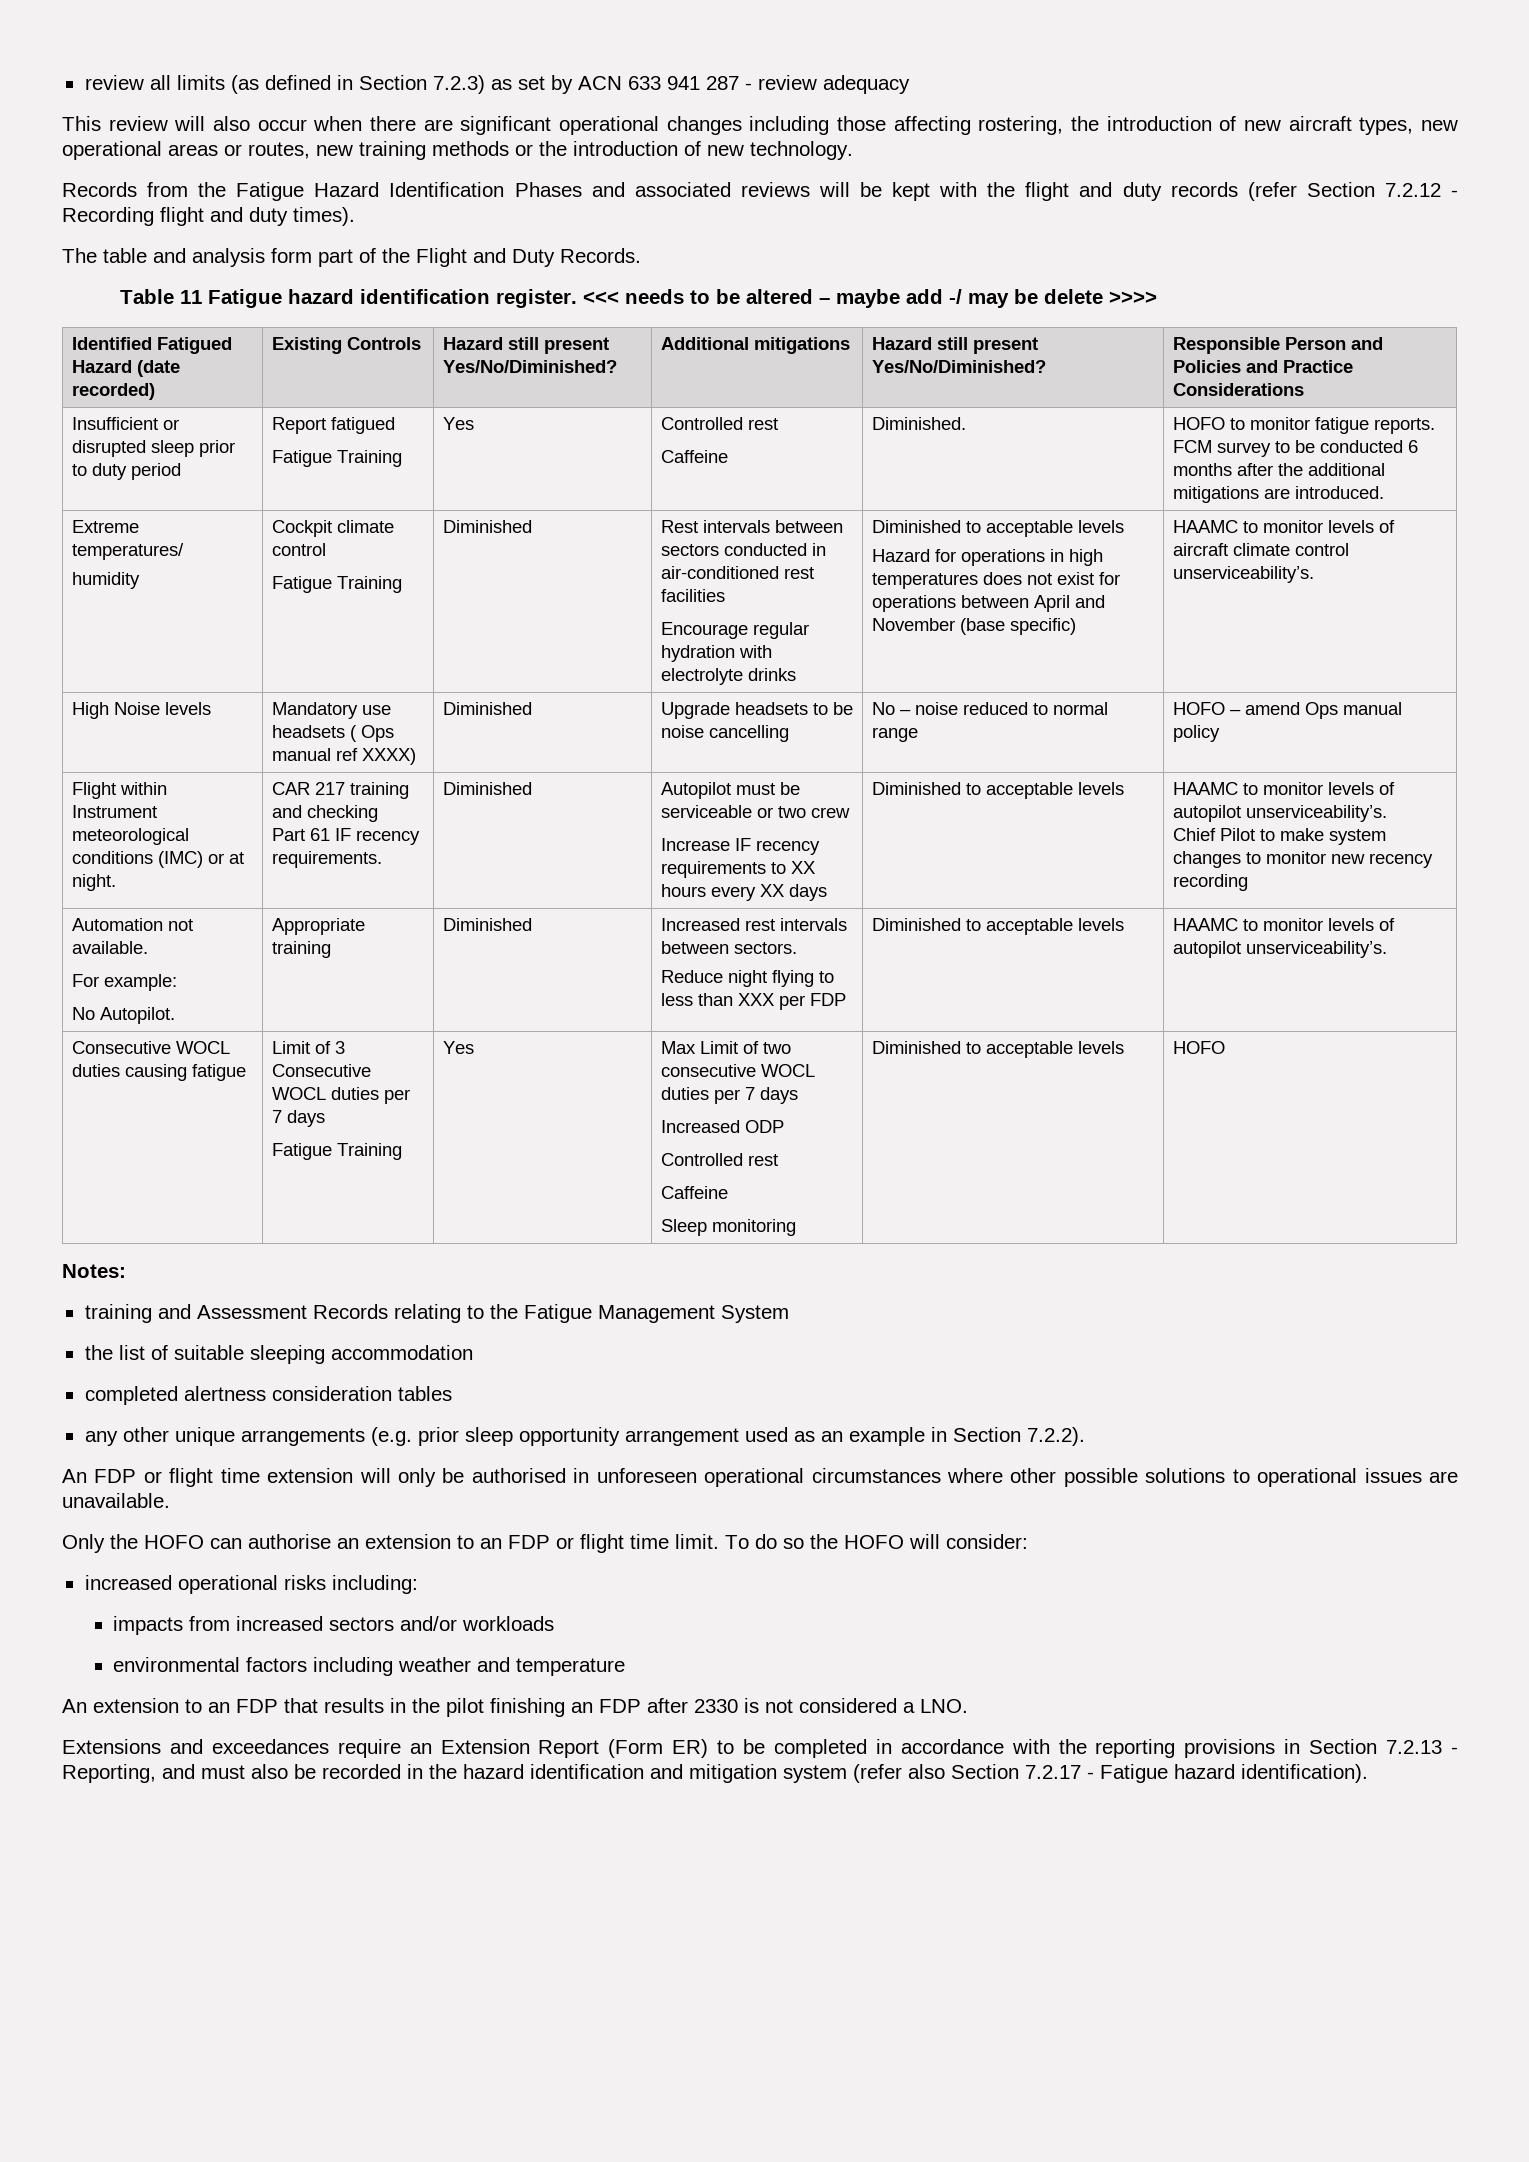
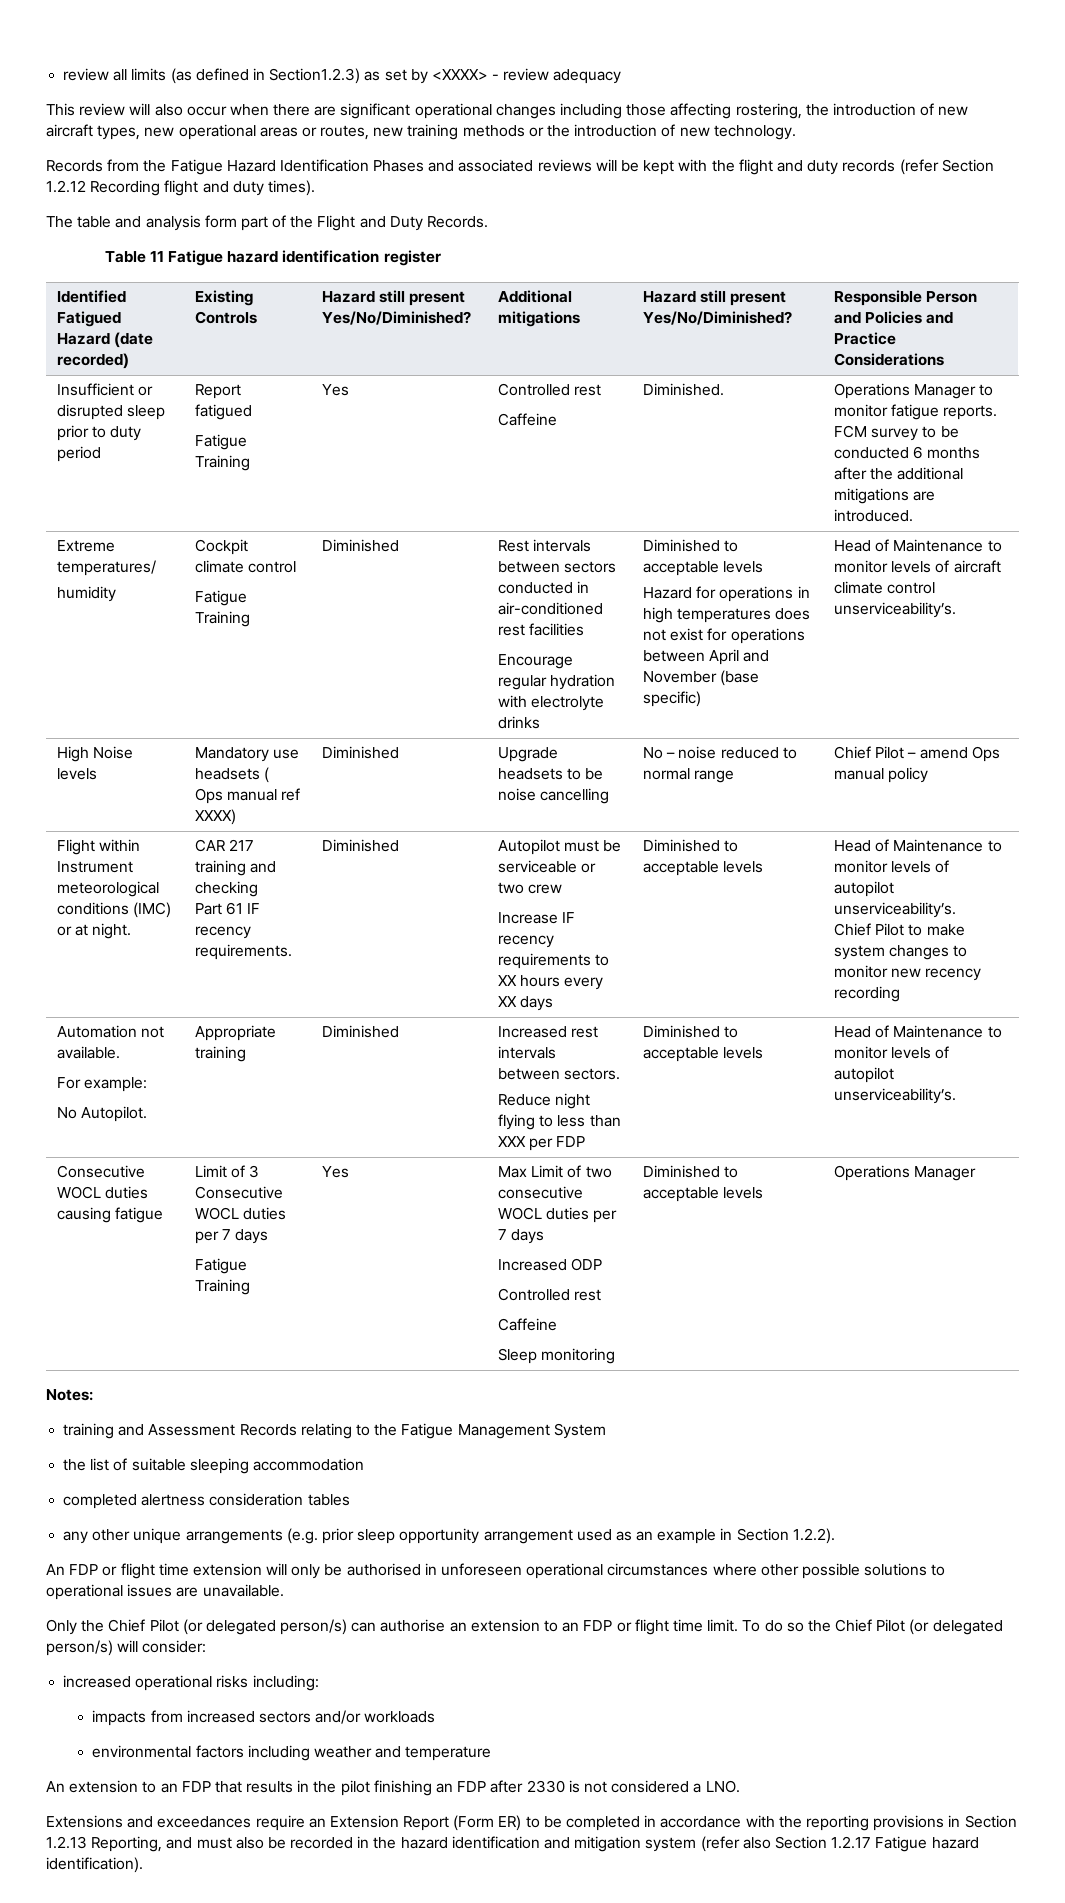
- review all limits (as defined in Section 7.2.3) as set by ACN 633 941 287 - review adequacy
+ review all limits (as defined in Section1.2.3) as set by <XXXX> - review adequacy
- Records from the Fatigue Hazard Identification Phases and associated reviews will be kept with the flight and duty records (refer Section 7.2.12 - Recording flight and duty times).
+ Records from the Fatigue Hazard Identification Phases and associated reviews will be kept with the flight and duty records (refer Section 1.2.12 Recording flight and duty times).
- Table 11 Fatigue hazard identification register. <<< needs to be altered – maybe add -/ may be delete >>>>
+ Table 11 Fatigue hazard identification register
  Insufficient or disrupted sleep prior to duty period | Report fatigued
  Fatigue Training | Yes | Controlled rest
- Caffeine | Diminished. | HOFO to monitor fatigue reports. FCM survey to be conducted 6 months after the additional mitigations are introduced.
+ Caffeine | Diminished. | Operations Manager to monitor fatigue reports. FCM survey to be conducted 6 months after the additional mitigations are introduced.
- HAAMC to monitor levels of aircraft climate control unserviceability’s.
+ Head of Maintenance to monitor levels of aircraft climate control unserviceability’s.
- High Noise levels | Mandatory use headsets ( Ops manual ref XXXX) | Diminished | Upgrade headsets to be noise cancelling | No – noise reduced to normal range | HOFO – amend Ops manual policy
+ High Noise levels | Mandatory use headsets ( Ops manual ref XXXX) | Diminished | Upgrade headsets to be noise cancelling | No – noise reduced to normal range | Chief Pilot – amend Ops manual policy
- Increase IF recency requirements to XX hours every XX days | Diminished to acceptable levels | HAAMC to monitor levels of autopilot unserviceability’s.
+ Increase IF recency requirements to XX hours every XX days | Diminished to acceptable levels | Head of Maintenance to monitor levels of autopilot unserviceability’s.
  Automation not available.
  For example:
  No Autopilot. | Appropriate training | Diminished | Increased rest intervals between sectors.
- Reduce night flying to less than XXX per FDP | Diminished to acceptable levels | HAAMC to monitor levels of autopilot unserviceability’s.
+ Reduce night flying to less than XXX per FDP | Diminished to acceptable levels | Head of Maintenance to monitor levels of autopilot unserviceability’s.
  Consecutive WOCL duties causing fatigue | Limit of 3 Consecutive WOCL duties per 7 days
  Fatigue Training | Yes | Max Limit of two consecutive WOCL duties per 7 days
  Increased ODP
  Controlled rest
  Caffeine
- Sleep monitoring | Diminished to acceptable levels | HOFO
+ Sleep monitoring | Diminished to acceptable levels | Operations Manager
- any other unique arrangements (e.g. prior sleep opportunity arrangement used as an example in Section 7.2.2).
+ any other unique arrangements (e.g. prior sleep opportunity arrangement used as an example in Section 1.2.2).
- Only the HOFO can authorise an extension to an FDP or flight time limit.
+ Only the Chief Pilot (or delegated person/s) can authorise an extension to an FDP or flight time limit.
- To do so the HOFO will consider:
+ To do so the Chief Pilot (or delegated person/s) will consider:
- Extensions and exceedances require an Extension Report (Form ER) to be completed in accordance with the reporting provisions in Section 7.2.13 - Reporting, and must also be recorded in the hazard identification and mitigation system (refer also Section 7.2.17 - Fatigue hazard identification).
+ Extensions and exceedances require an Extension Report (Form ER) to be completed in accordance with the reporting provisions in Section 1.2.13 Reporting, and must also be recorded in the hazard identification and mitigation system (refer also Section 1.2.17 Fatigue hazard identification).

